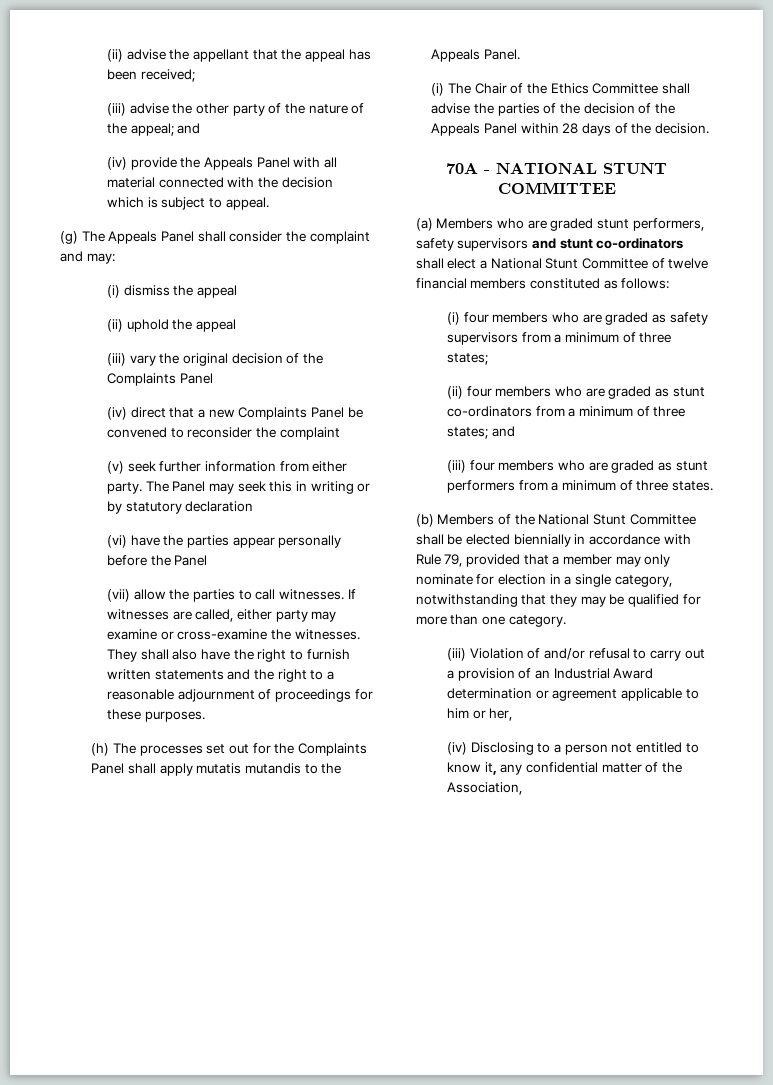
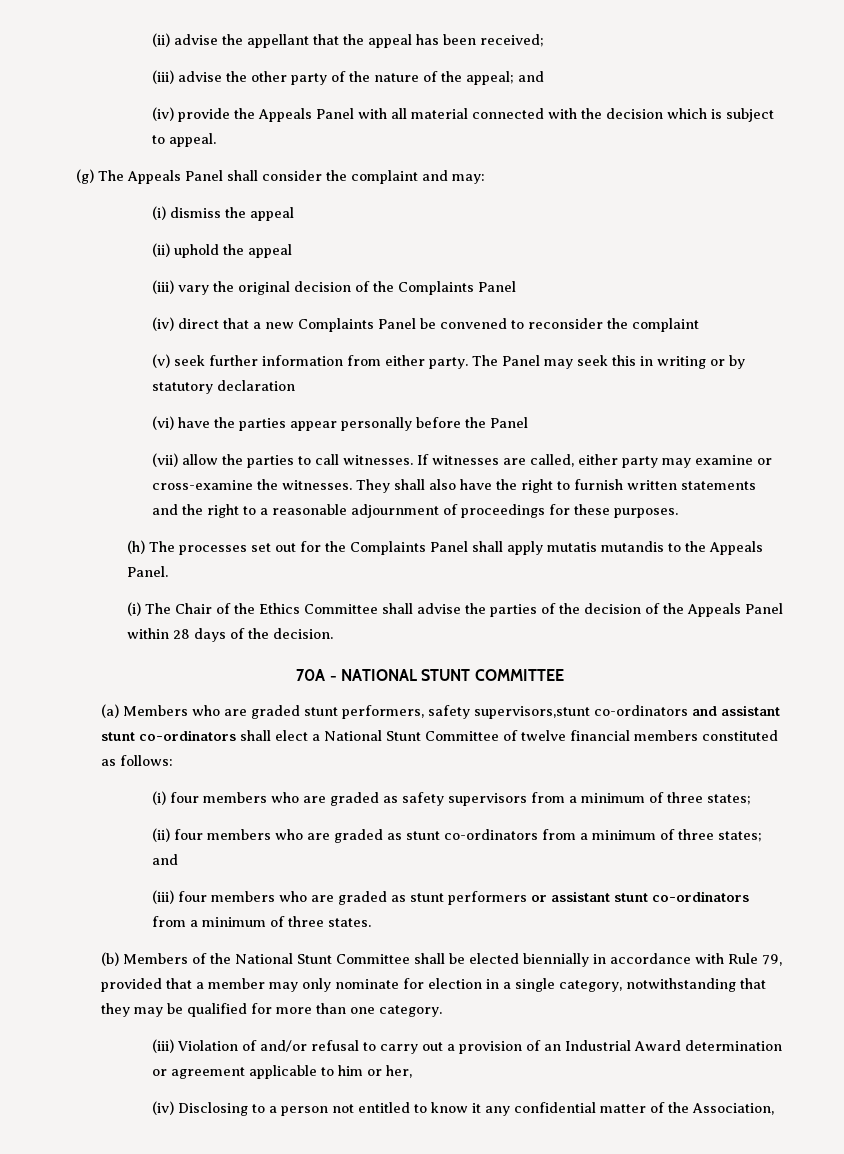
- (a) Members who are graded stunt performers, safety supervisors and stunt co-ordinators shall elect a National Stunt Committee of twelve financial members constituted as follows:
+ (a) Members who are graded stunt performers, safety supervisors,stunt co-ordinators and assistant stunt co-ordinators shall elect a National Stunt Committee of twelve financial members constituted as follows:
- (iii) four members who are graded as stunt performers from a minimum of three states.
+ (iii) four members who are graded as stunt performers or assistant stunt co-ordinators from a minimum of three states.
- (iv) Disclosing to a person not entitled to know it, any confidential matter of the Association,
+ (iv) Disclosing to a person not entitled to know it any confidential matter of the Association,

